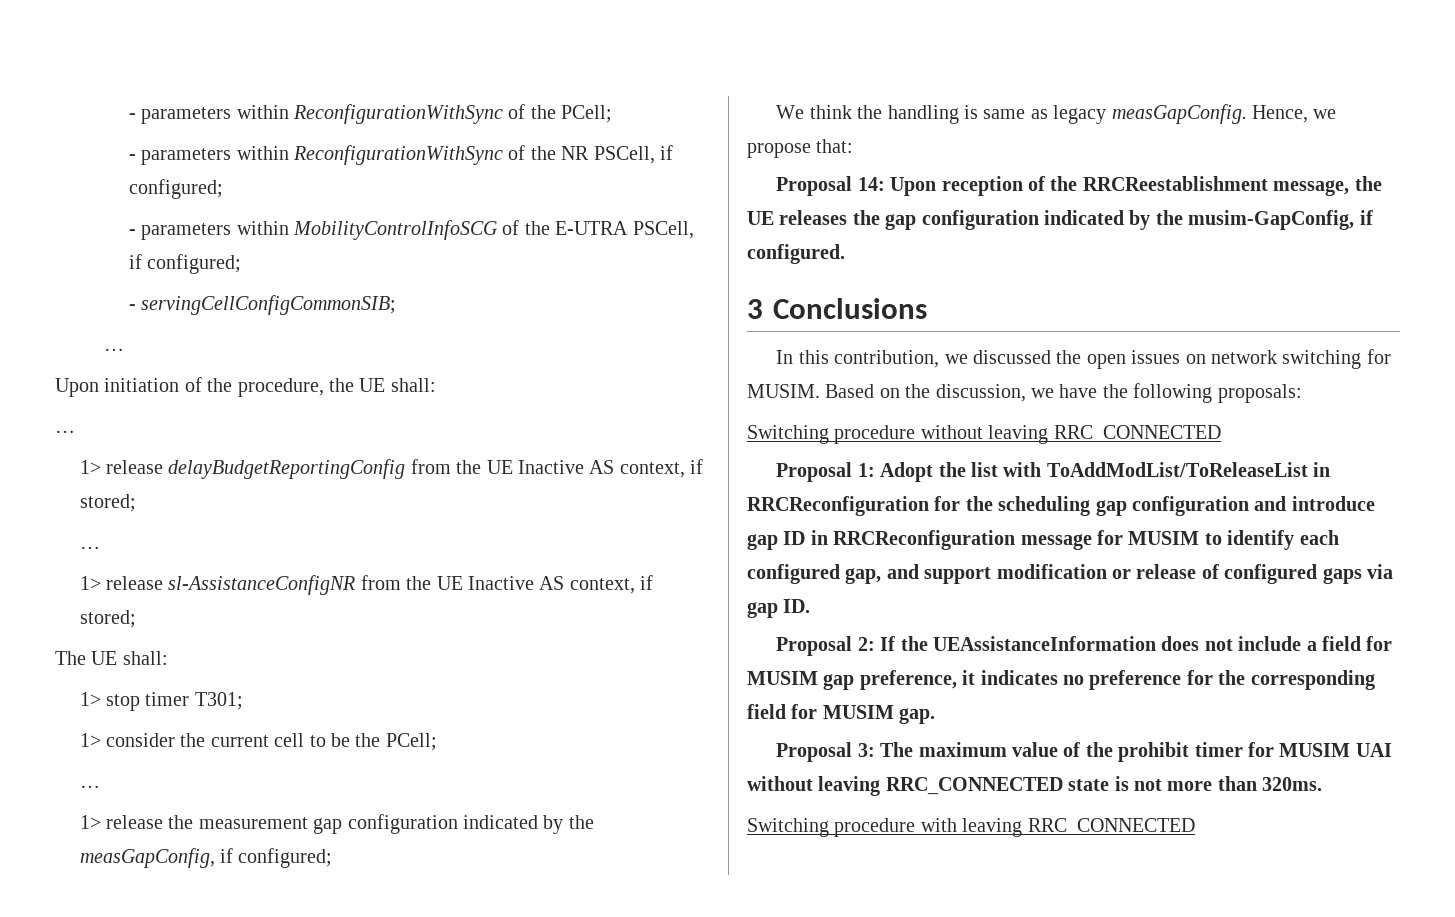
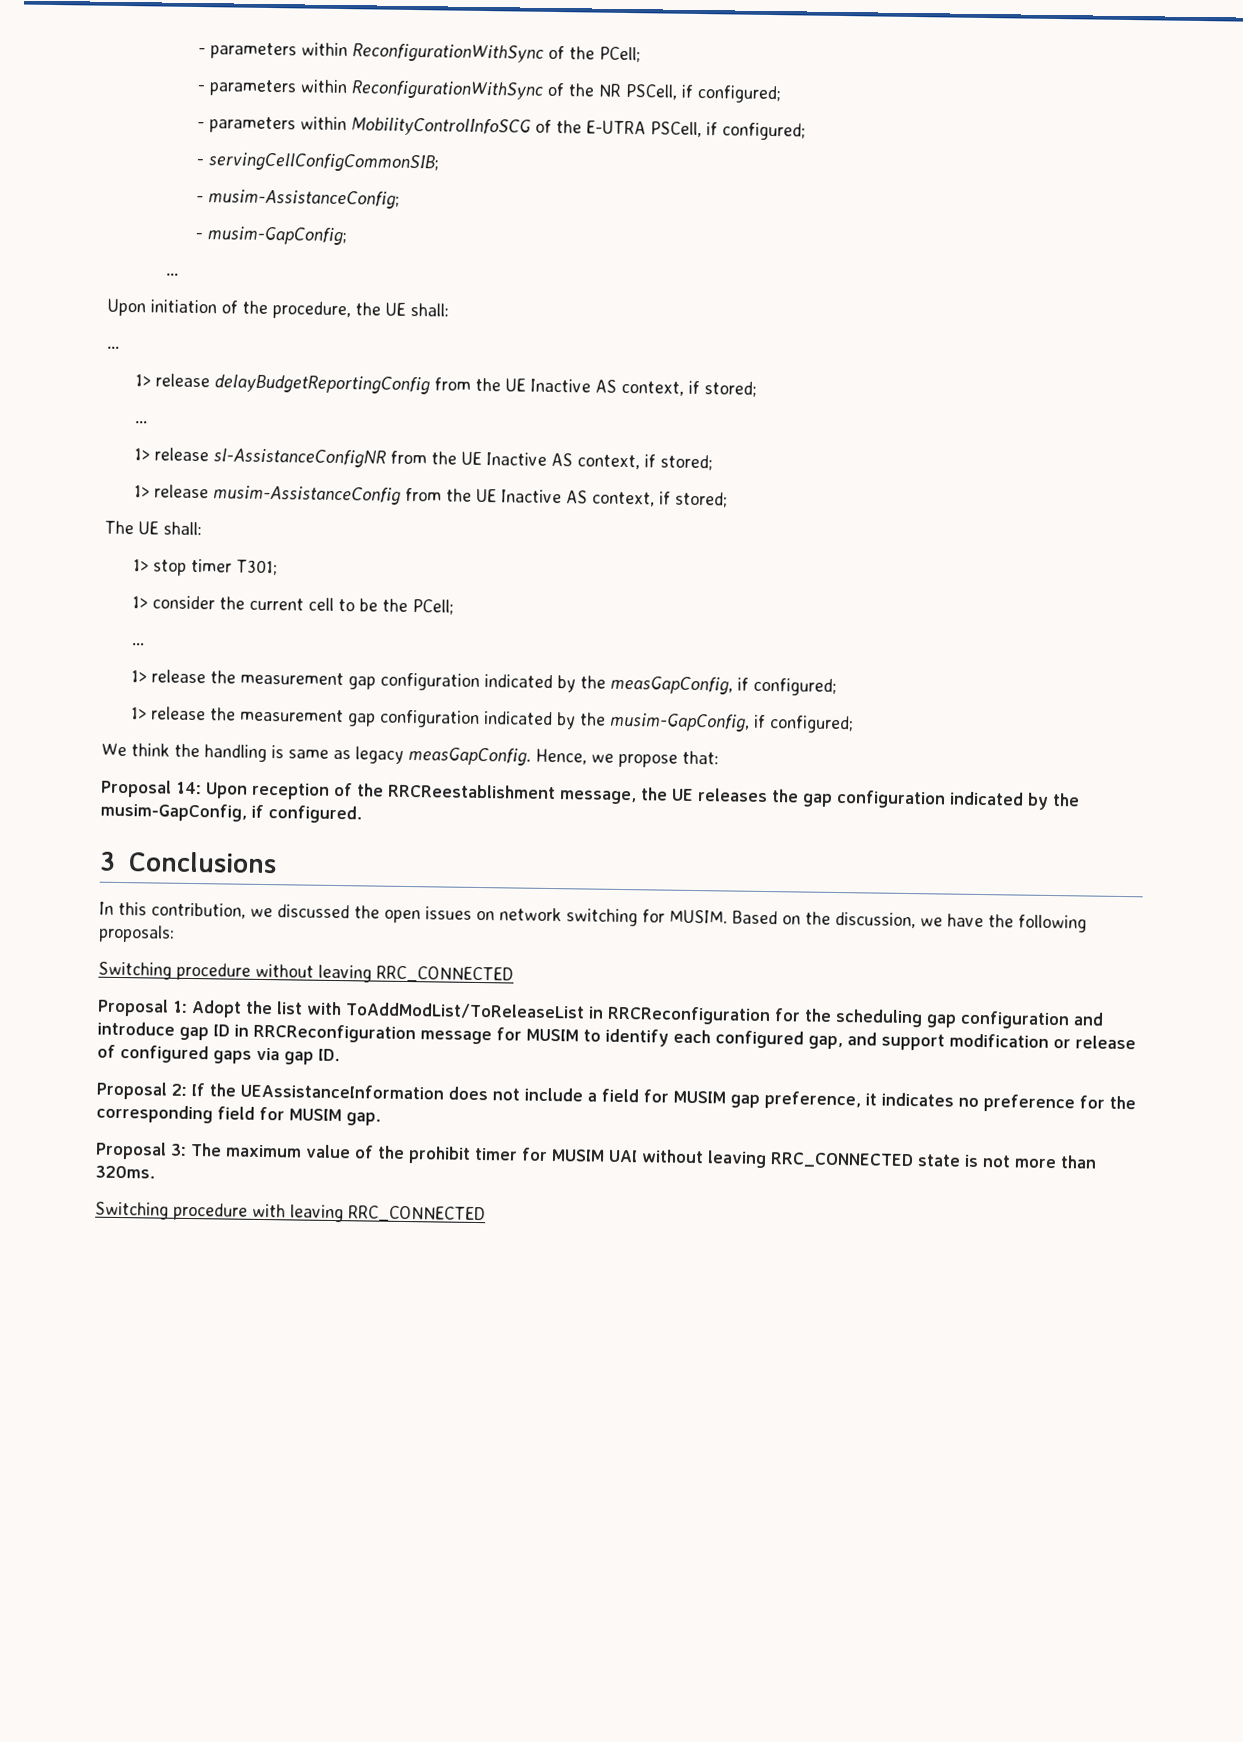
+ - musim-AssistanceConfig;
+ - musim-GapConfig;
+ 1> release musim-AssistanceConfig from the UE Inactive AS context, if stored;
+ 1> release the measurement gap configuration indicated by the musim-GapConfig, if configured;

